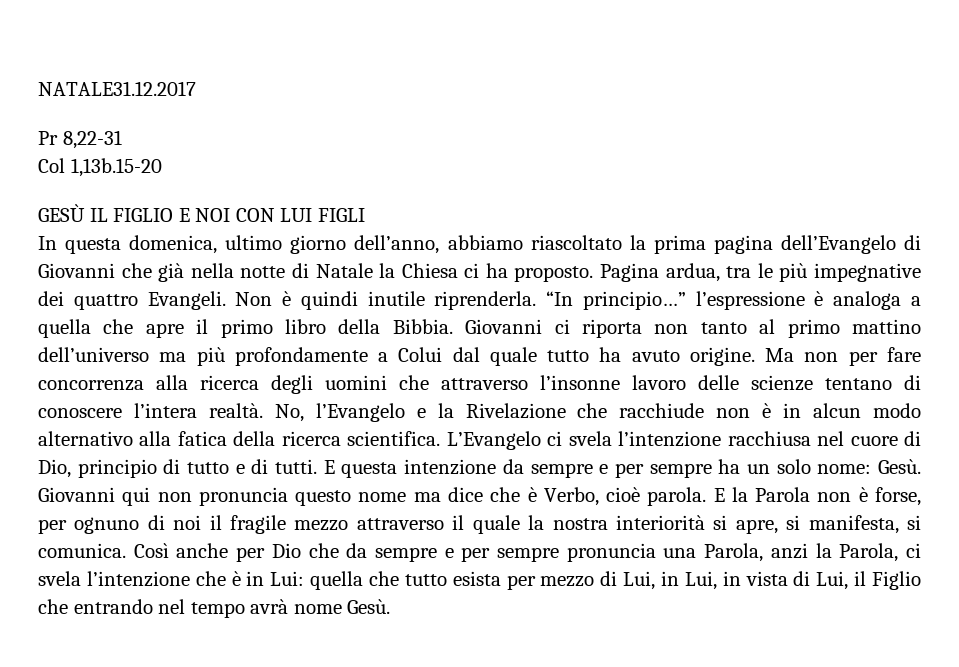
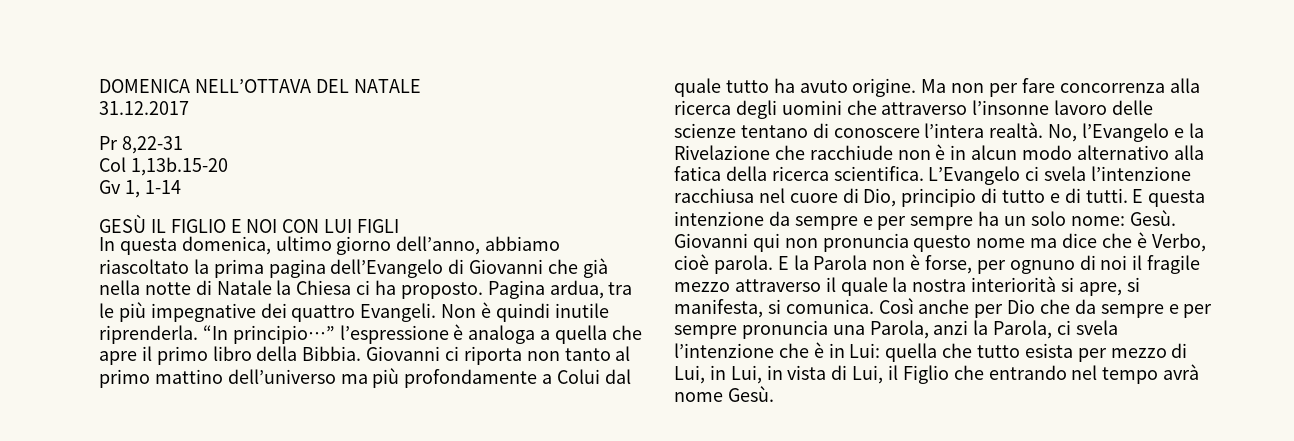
- NATALE31.12.2017
+ DOMENICA NELL’OTTAVA DEL NATALE
+ 31.12.2017
+ Gv 1, 1-14

